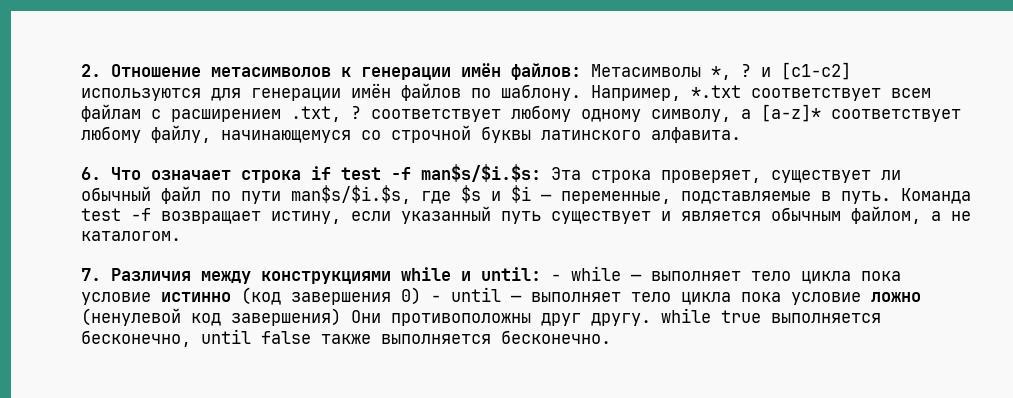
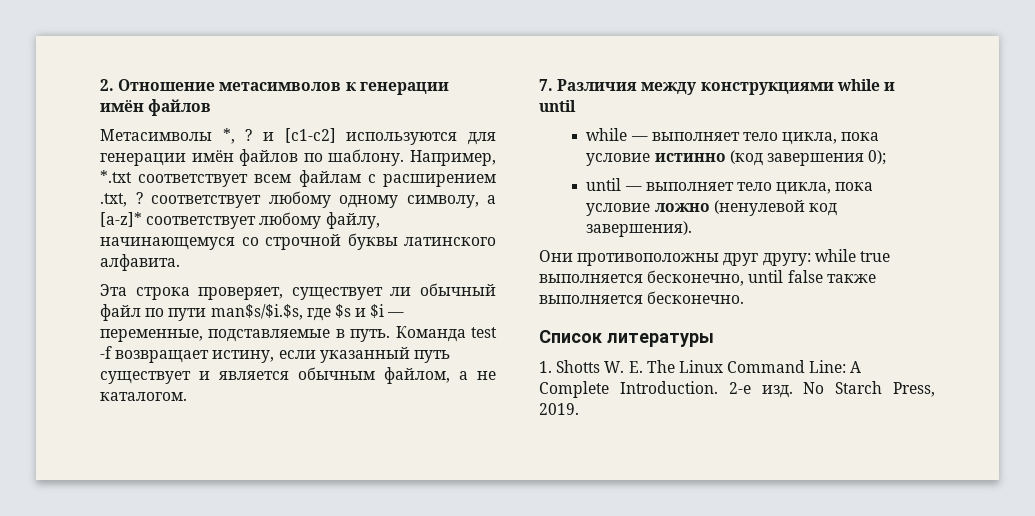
- 2. Отношение метасимволов к генерации имён файлов: Метасимволы *, ? и [c1-c2] используются для генерации имён файлов по шаблону.
+ 2. Отношение метасимволов к генерации имён файлов
+ Метасимволы *, ? и [c1-c2] используются для генерации имён файлов по шаблону.
- 6. Что означает строка if test -f man$s/$i.$s: Эта строка проверяет, существует ли обычный файл по пути man$s/$i.$s, где $s и $i — переменные, подставляемые в путь.
+ Эта строка проверяет, существует ли обычный файл по пути man$s/$i.$s, где $s и $i — переменные, подставляемые в путь.
- 7. Различия между конструкциями while и until: - while — выполняет тело цикла пока условие истинно (код завершения 0) - until — выполняет тело цикла пока условие ложно (ненулевой код завершения) Они противоположны друг другу. while true выполняется бесконечно, until false также выполняется бесконечно.
+ 7. Различия между конструкциями while и until
+ while — выполняет тело цикла, пока условие истинно (код завершения 0);
+ until — выполняет тело цикла, пока условие ложно (ненулевой код завершения).
+ Они противоположны друг другу: while true выполняется бесконечно, until false также выполняется бесконечно.
+ Список литературы
+ 1. Shotts W. E. The Linux Command Line: A Complete Introduction. 2-е изд. No Starch Press, 2019.

